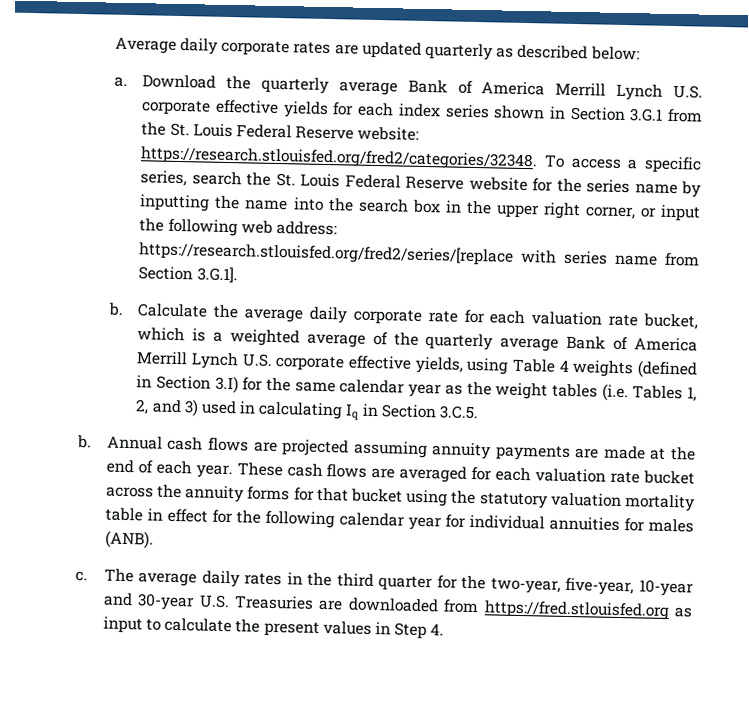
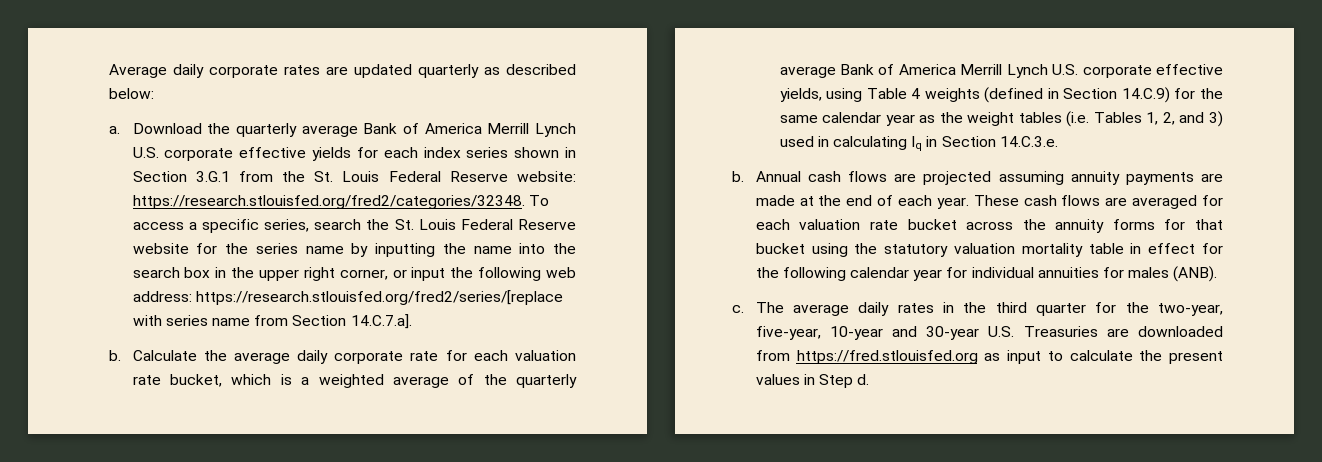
- https://research.stlouisfed.org/fred2/series/[replace with series name from Section 3.G.1].
+ https://research.stlouisfed.org/fred2/series/[replace with series name from Section 14.C.7.a].
- Calculate the average daily corporate rate for each valuation rate bucket, which is a weighted average of the quarterly average Bank of America Merrill Lynch U.S. corporate effective yields, using Table 4 weights (defined in Section 3.I) for the same calendar year as the weight tables (i.e. Tables 1, 2, and 3) used in calculating Iq in Section 3.C.5.
+ Calculate the average daily corporate rate for each valuation rate bucket, which is a weighted average of the quarterly average Bank of America Merrill Lynch U.S. corporate effective yields, using Table 4 weights (defined in Section 14.C.9) for the same calendar year as the weight tables (i.e. Tables 1, 2, and 3) used in calculating Iq in Section 14.C.3.e.
- The average daily rates in the third quarter for the two-year, five-year, 10-year and 30-year U.S. Treasuries are downloaded from https://fred.stlouisfed.org as input to calculate the present values in Step 4.
+ The average daily rates in the third quarter for the two-year, five-year, 10-year and 30-year U.S. Treasuries are downloaded from https://fred.stlouisfed.org as input to calculate the present values in Step d.

